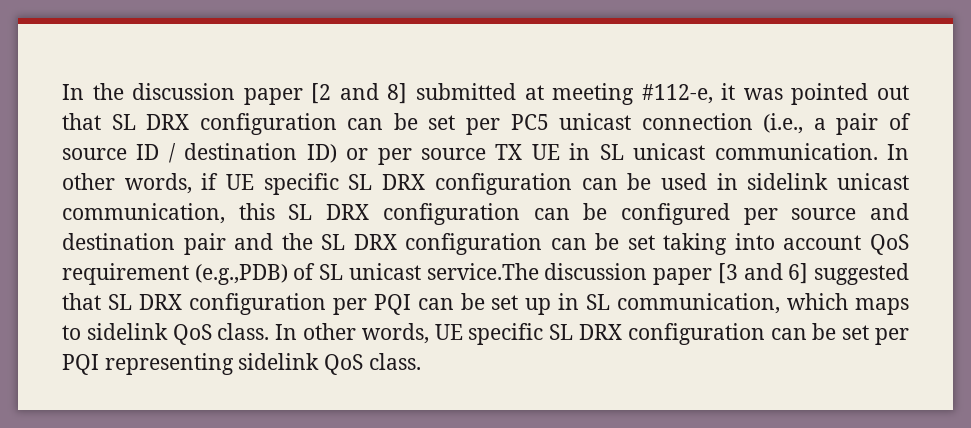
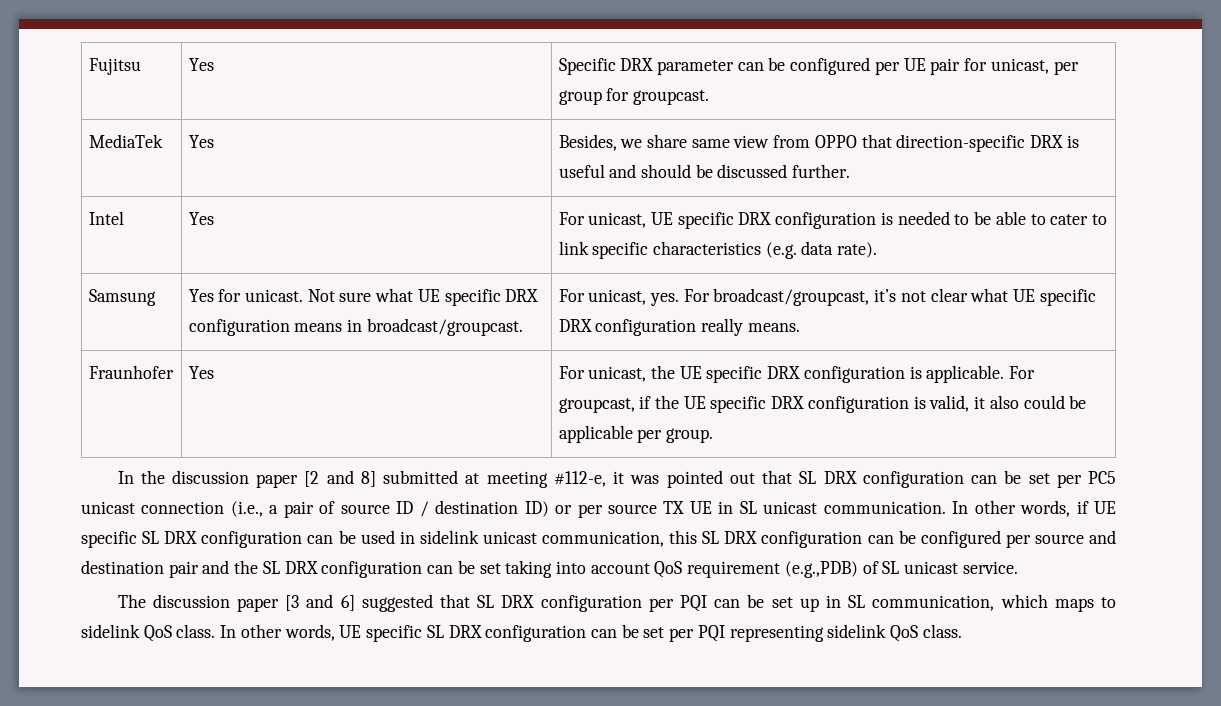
+ Fujitsu | Yes | Specific DRX parameter can be configured per UE pair for unicast, per group for groupcast.
+ MediaTek | Yes | Besides, we share same view from OPPO that direction-specific DRX is useful and should be discussed further.
+ Intel | Yes | For unicast, UE specific DRX configuration is needed to be able to cater to link specific characteristics (e.g. data rate).
+ Samsung | Yes for unicast. Not sure what UE specific DRX configuration means in broadcast/groupcast. | For unicast, yes. For broadcast/groupcast, it’s not clear what UE specific DRX configuration really means.
+ Fraunhofer | Yes | For unicast, the UE specific DRX configuration is applicable. For groupcast, if the UE specific DRX configuration is valid, it also could be applicable per group.
- In other words, if UE specific SL DRX configuration can be used in sidelink unicast communication, this SL DRX configuration can be configured per source and destination pair and the SL DRX configuration can be set taking into account QoS requirement (e.g.,PDB) of SL unicast service.The discussion paper [3 and 6] suggested that SL DRX configuration per PQI can be set up in SL communication, which maps to sidelink QoS class.
+ In other words, if UE specific SL DRX configuration can be used in sidelink unicast communication, this SL DRX configuration can be configured per source and destination pair and the SL DRX configuration can be set taking into account QoS requirement (e.g.,PDB) of SL unicast service.
+ The discussion paper [3 and 6] suggested that SL DRX configuration per PQI can be set up in SL communication, which maps to sidelink QoS class.

